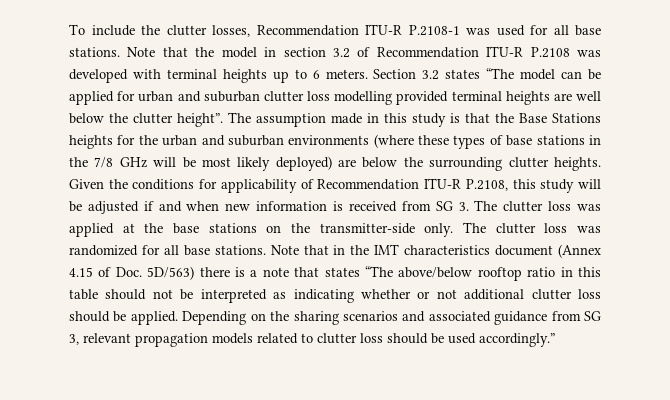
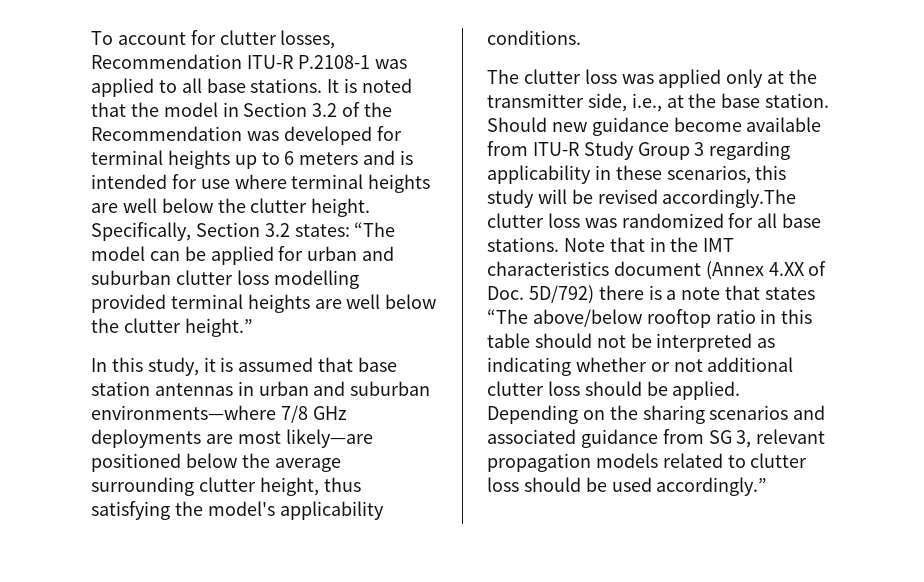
- To include the clutter losses, Recommendation ITU-R P.2108-1 was used for all base stations. Note that the model in section 3.2 of Recommendation ITU-R P.2108 was developed with terminal heights up to 6 meters. Section 3.2 states “The model can be applied for urban and suburban clutter loss modelling provided terminal heights are well below the clutter height”. The assumption made in this study is that the Base Stations heights for the urban and suburban environments (where these types of base stations in the 7/8 GHz will be most likely deployed) are below the surrounding clutter heights. Given the conditions for applicability of Recommendation ITU-R P.2108, this study will be adjusted if and when new information is received from SG 3. The clutter loss was applied at the base stations on the transmitter-side only. The clutter loss was randomized for all base stations.
+ To account for clutter losses, Recommendation ITU-R P.2108-1 was applied to all base stations. It is noted that the model in Section 3.2 of the Recommendation was developed for terminal heights up to 6 meters and is intended for use where terminal heights are well below the clutter height. Specifically, Section 3.2 states: “The model can be applied for urban and suburban clutter loss modelling provided terminal heights are well below the clutter height.”
+ In this study, it is assumed that base station antennas in urban and suburban environments—where 7/8 GHz deployments are most likely—are positioned below the average surrounding clutter height, thus satisfying the model's applicability conditions.
+ The clutter loss was applied only at the transmitter side, i.e., at the base station. Should new guidance become available from ITU-R Study Group 3 regarding applicability in these scenarios, this study will be revised accordingly.The clutter loss was randomized for all base stations.
- Note that in the IMT characteristics document (Annex 4.15 of Doc. 5D/563) there is a note that states “The above/below rooftop ratio in this table should not be interpreted as indicating whether or not additional clutter loss should be applied.
+ Note that in the IMT characteristics document (Annex 4.XX of Doc. 5D/792) there is a note that states “The above/below rooftop ratio in this table should not be interpreted as indicating whether or not additional clutter loss should be applied.

